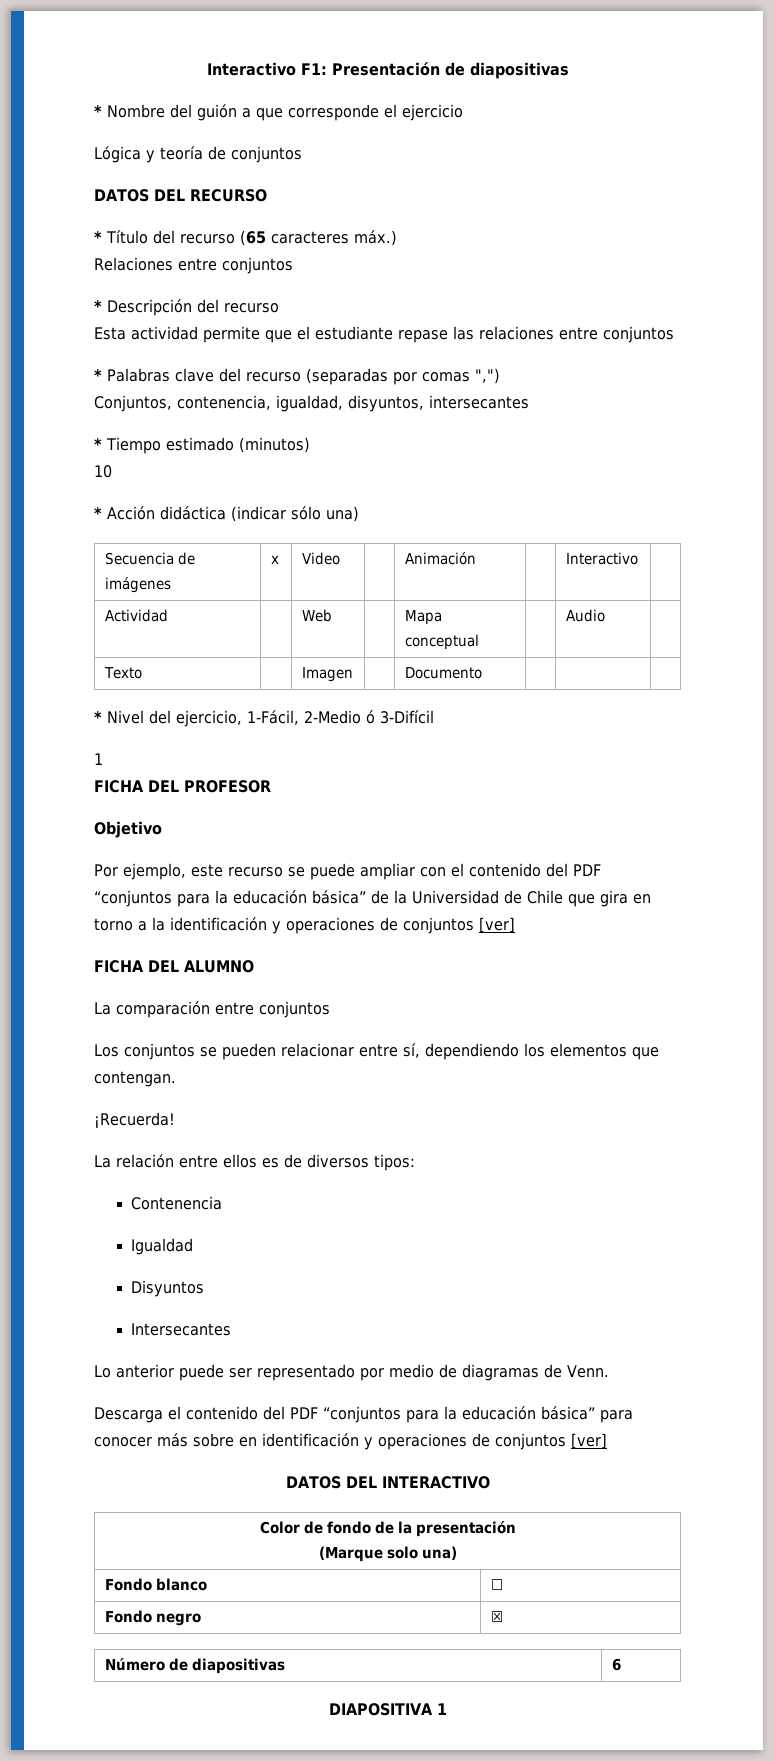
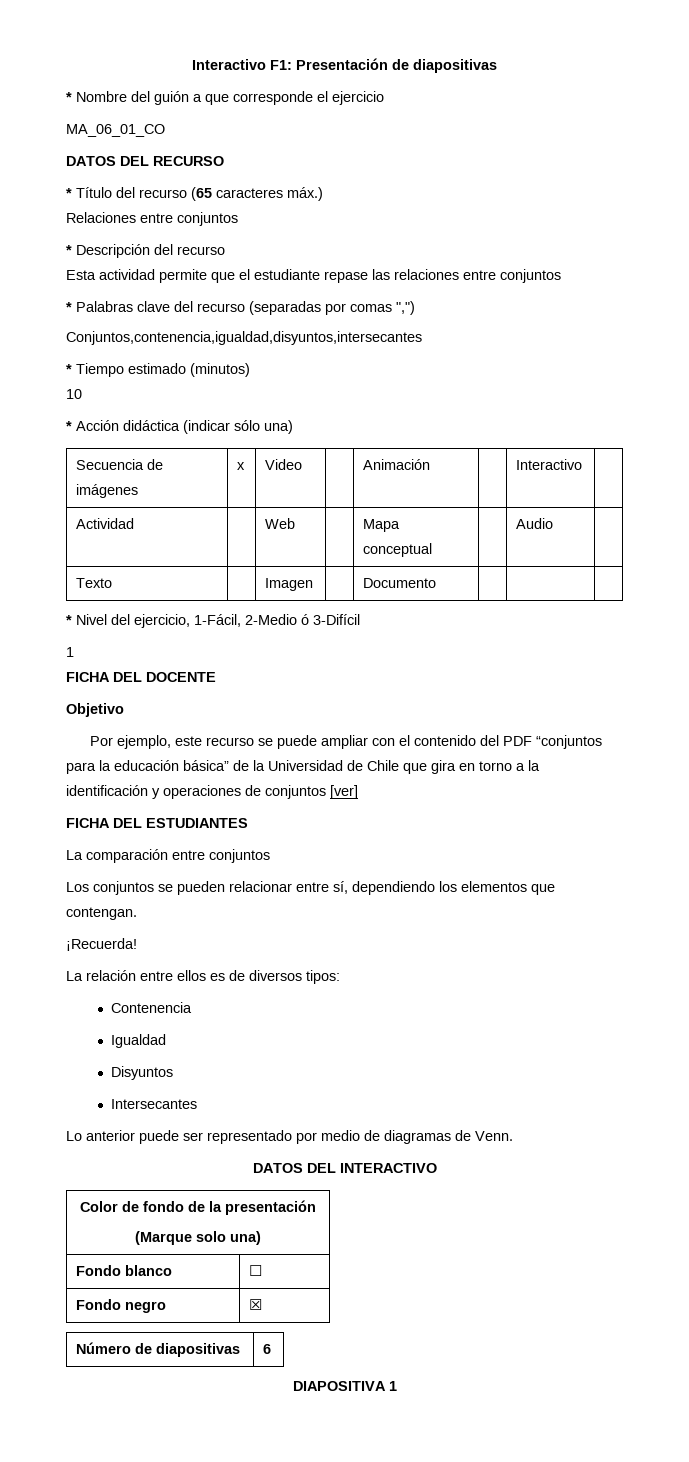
- Lógica y teoría de conjuntos
+ MA_06_01_CO
- Conjuntos, contenencia, igualdad, disyuntos, intersecantes
+ Conjuntos,contenencia,igualdad,disyuntos,intersecantes
- FICHA DEL PROFESOR
+ FICHA DEL DOCENTE
- FICHA DEL ALUMNO
+ FICHA DEL ESTUDIANTES
- Descarga el contenido del PDF “conjuntos para la educación básica” para conocer más sobre en identificación y operaciones de conjuntos [ver]

